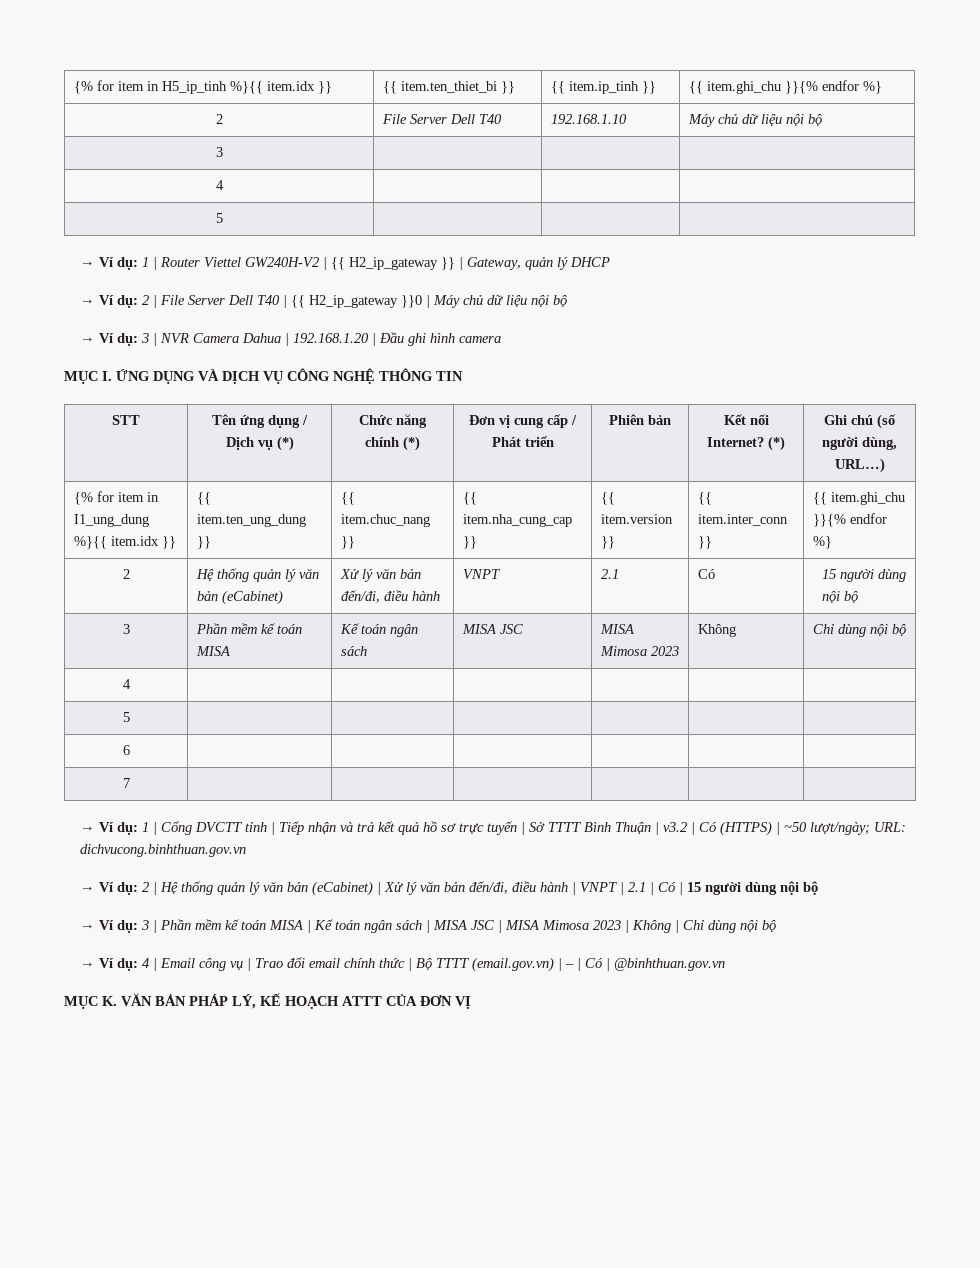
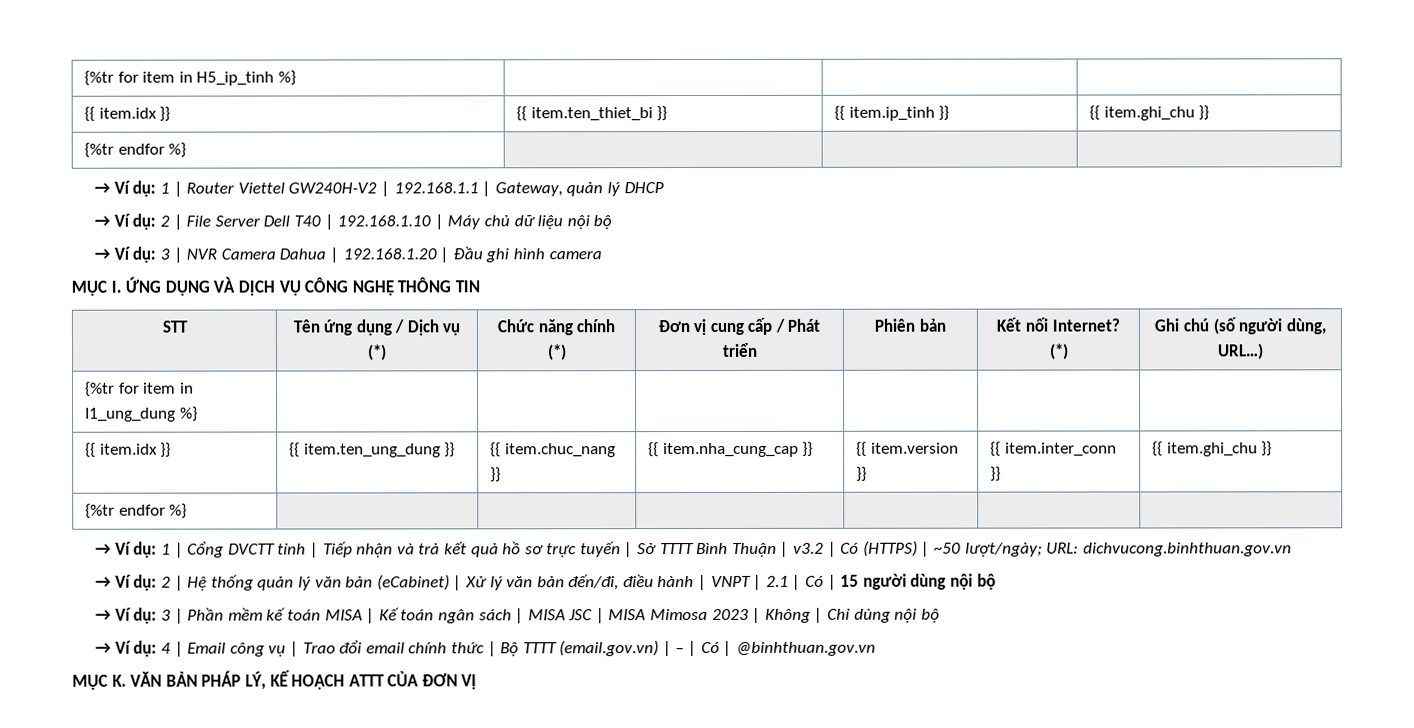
- {% for item in H5_ip_tinh %}{{ item.idx }} | {{ item.ten_thiet_bi }} | {{ item.ip_tinh }} | {{ item.ghi_chu }}{% endfor %}
- 2 | File Server Dell T40 | 192.168.1.10 | Máy chủ dữ liệu nội bộ
- 3 | | |
- 4 | | |
- 5 | | |
+ {%tr for item in H5_ip_tinh %} | | |
+ {{ item.idx }} | {{ item.ten_thiet_bi }} | {{ item.ip_tinh }} | {{ item.ghi_chu }}
+ {%tr endfor %} | | |
- → Ví dụ: 1 | Router Viettel GW240H-V2 | {{ H2_ip_gateway }} | Gateway, quản lý DHCP
+ → Ví dụ: 1 | Router Viettel GW240H-V2 | 192.168.1.1 | Gateway, quản lý DHCP
- → Ví dụ: 2 | File Server Dell T40 | {{ H2_ip_gateway }}0 | Máy chủ dữ liệu nội bộ
+ → Ví dụ: 2 | File Server Dell T40 | 192.168.1.10 | Máy chủ dữ liệu nội bộ
- {% for item in I1_ung_dung %}{{ item.idx }} | {{ item.ten_ung_dung }} | {{ item.chuc_nang }} | {{ item.nha_cung_cap }} | {{ item.version }} | {{ item.inter_conn }} | {{ item.ghi_chu }}{% endfor %}
- 2 | Hệ thống quản lý văn bản (eCabinet) | Xử lý văn bản đến/đi, điều hành | VNPT | 2.1 | Có | 15 người dùng nội bộ
- 3 | Phần mềm kế toán MISA | Kế toán ngân sách | MISA JSC | MISA Mimosa 2023 | Không | Chỉ dùng nội bộ
- 4 | | | | | |
- 5 | | | | | |
- 6 | | | | | |
- 7 | | | | | |
+ {%tr for item in I1_ung_dung %} | | | | | |
+ {{ item.idx }} | {{ item.ten_ung_dung }} | {{ item.chuc_nang }} | {{ item.nha_cung_cap }} | {{ item.version }} | {{ item.inter_conn }} | {{ item.ghi_chu }}
+ {%tr endfor %} | | | | | |

